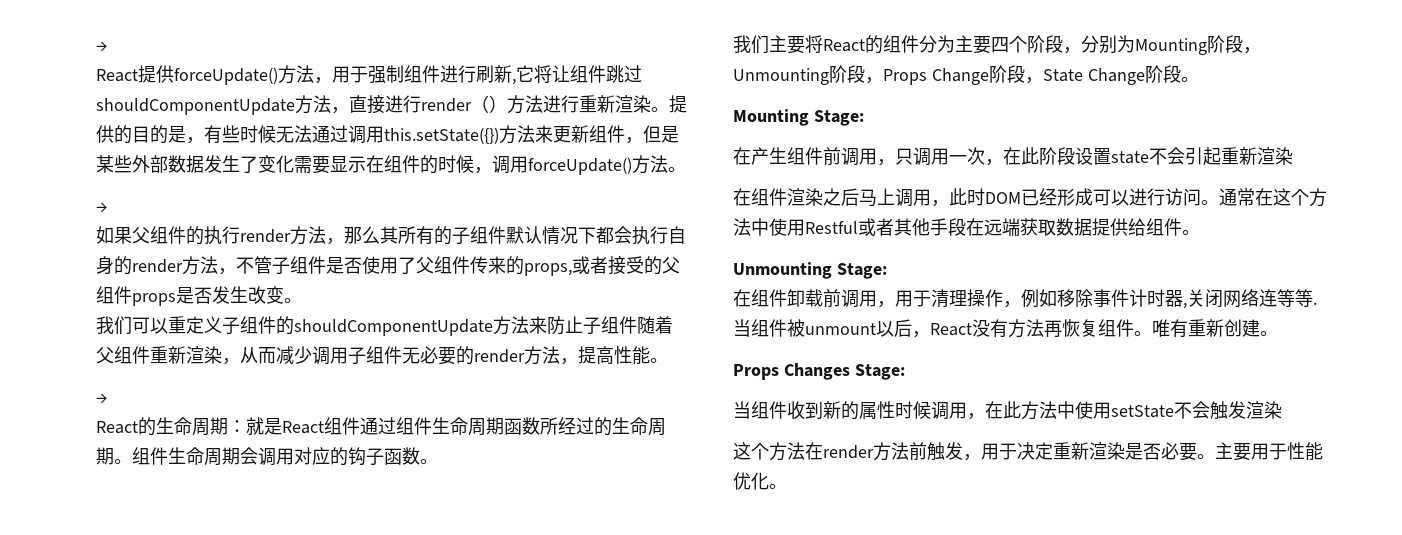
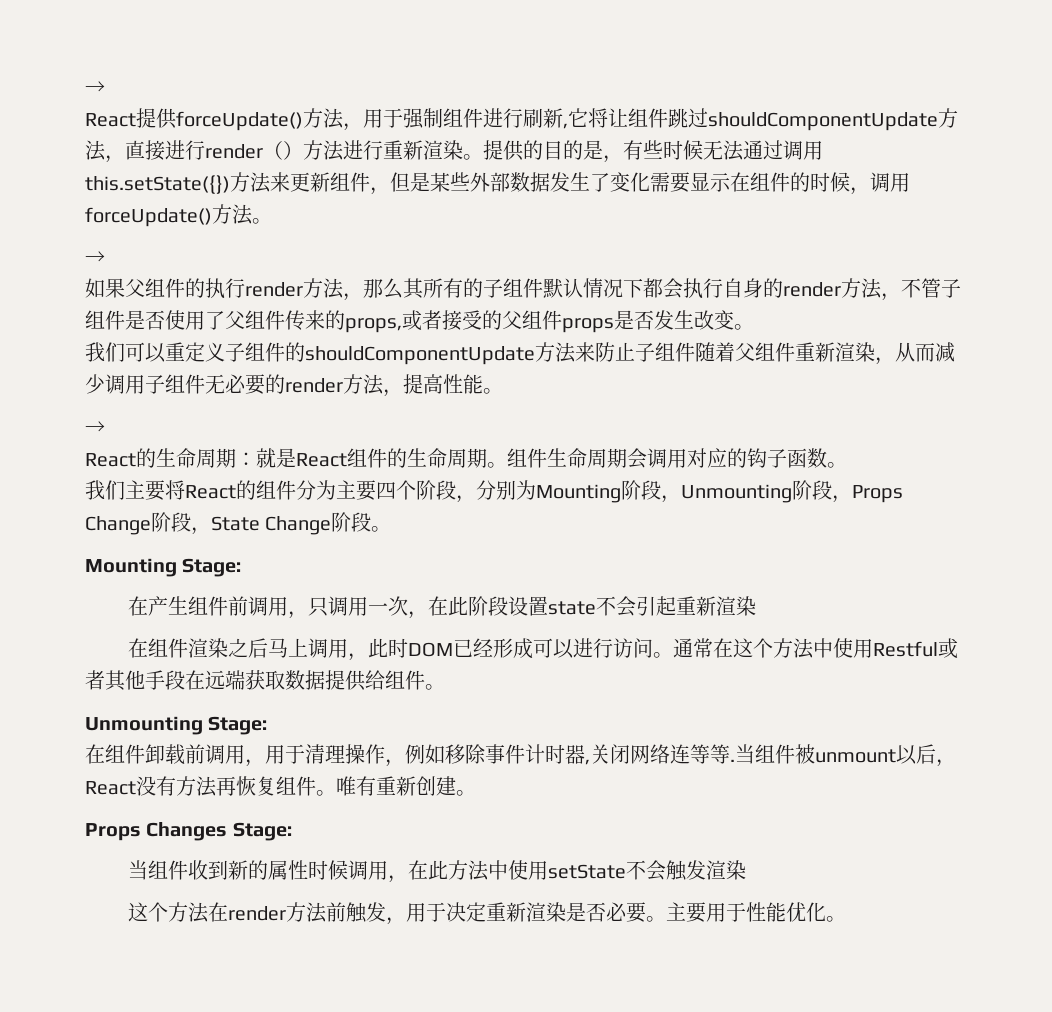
- React的生命周期：就是React组件通过组件生命周期函数所经过的生命周期。
+ React的生命周期：就是React组件的生命周期。

